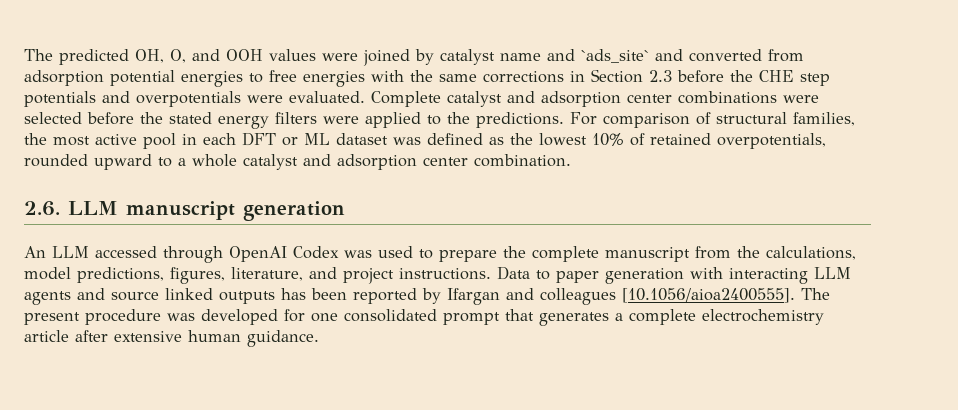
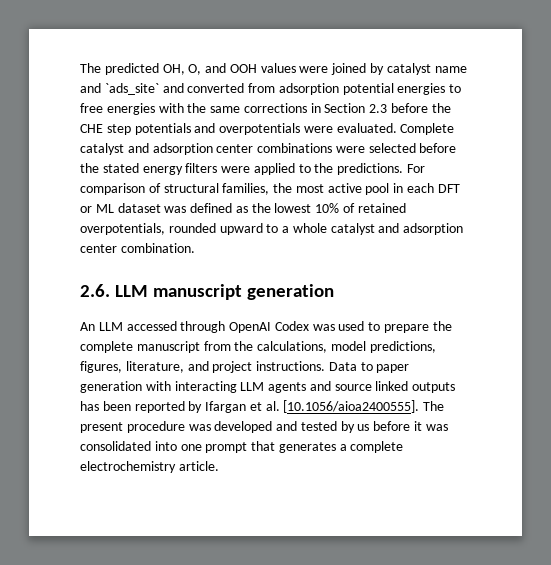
- Data to paper generation with interacting LLM agents and source linked outputs has been reported by Ifargan and colleagues [10.1056/aioa2400555]. The present procedure was developed for one consolidated prompt that generates a complete electrochemistry article after extensive human guidance.
+ Data to paper generation with interacting LLM agents and source linked outputs has been reported by Ifargan et al. [10.1056/aioa2400555]. The present procedure was developed and tested by us before it was consolidated into one prompt that generates a complete electrochemistry article.

